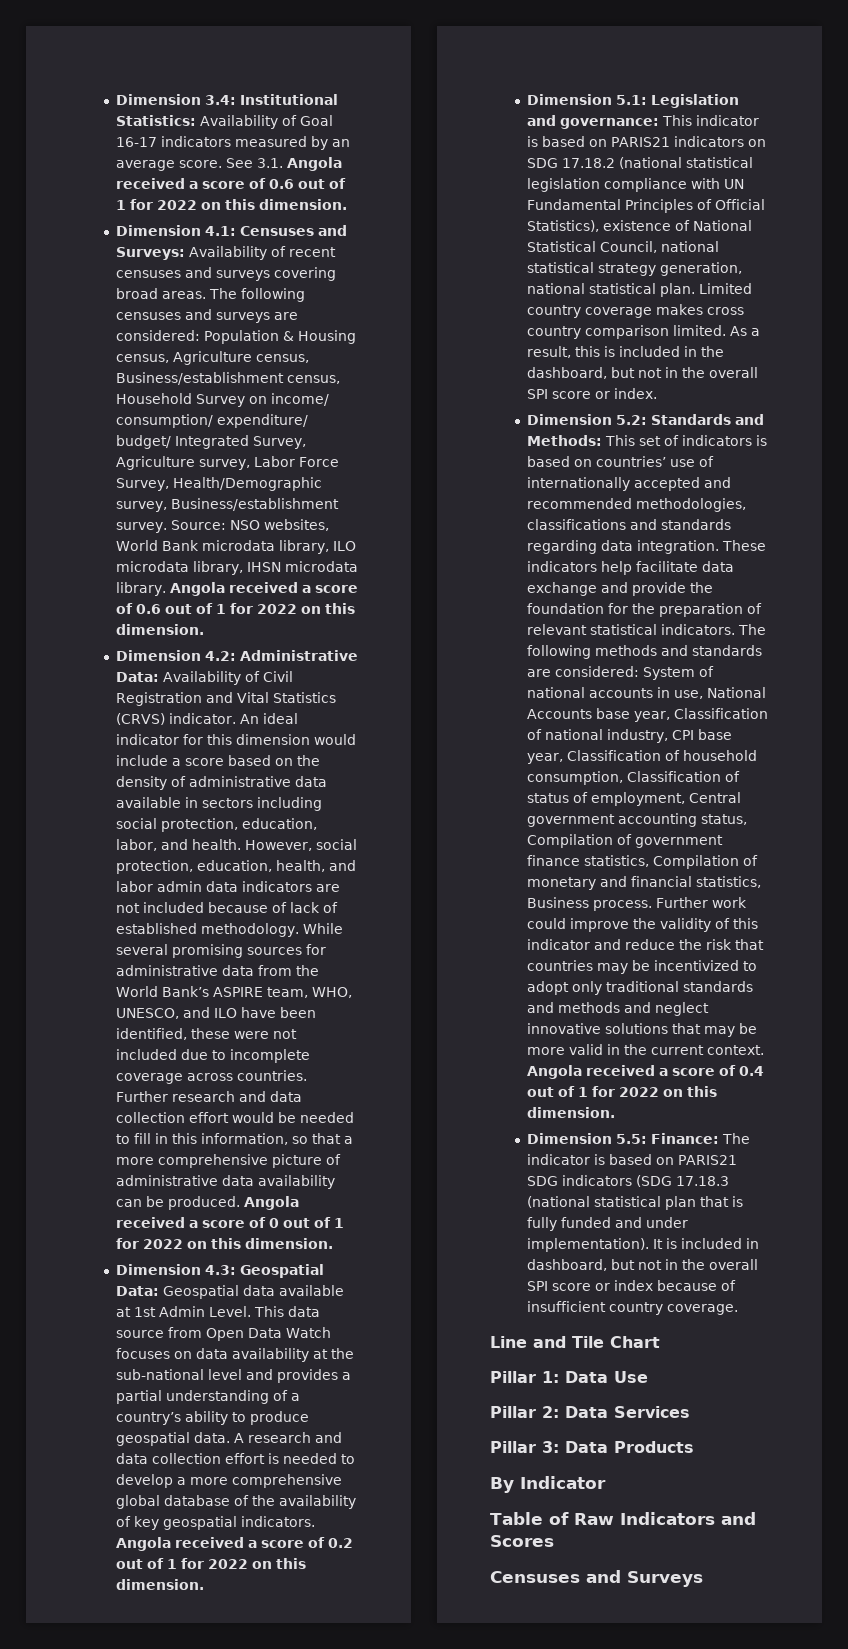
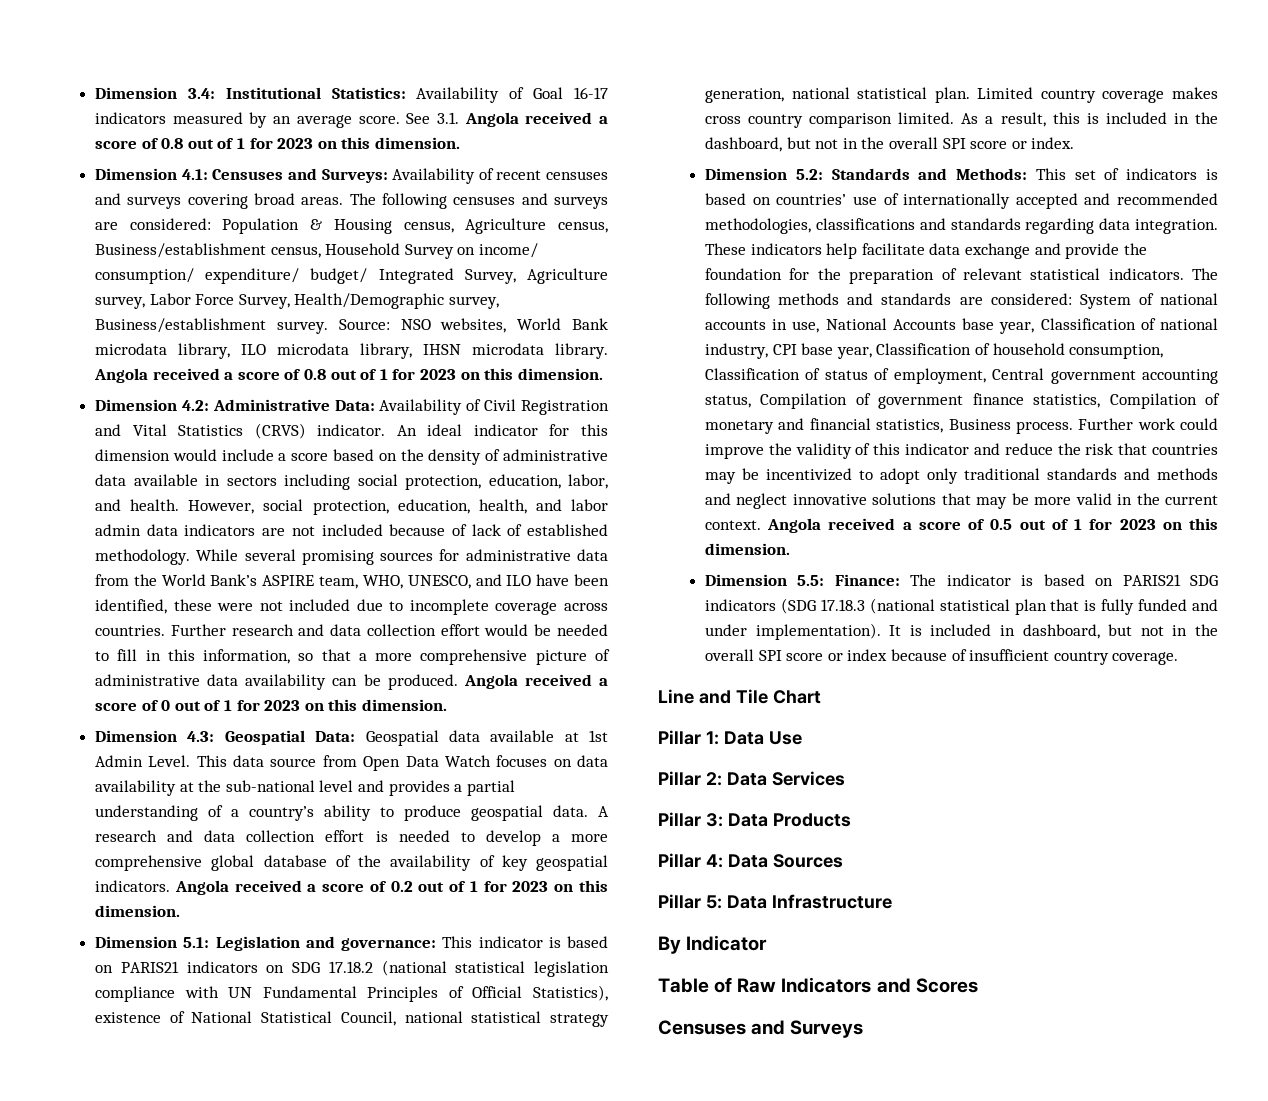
- See 3.1. Angola received a score of 0.6 out of 1 for 2022 on this dimension.
+ See 3.1. Angola received a score of 0.8 out of 1 for 2023 on this dimension.
- Source: NSO websites, World Bank microdata library, ILO microdata library, IHSN microdata library. Angola received a score of 0.6 out of 1 for 2022 on this dimension.
+ Source: NSO websites, World Bank microdata library, ILO microdata library, IHSN microdata library. Angola received a score of 0.8 out of 1 for 2023 on this dimension.
- Angola received a score of 0 out of 1 for 2022 on this dimension.
+ Angola received a score of 0 out of 1 for 2023 on this dimension.
- Angola received a score of 0.2 out of 1 for 2022 on this dimension.
+ Angola received a score of 0.2 out of 1 for 2023 on this dimension.
- Angola received a score of 0.4 out of 1 for 2022 on this dimension.
+ Angola received a score of 0.5 out of 1 for 2023 on this dimension.
+ Pillar 4: Data Sources
+ Pillar 5: Data Infrastructure

